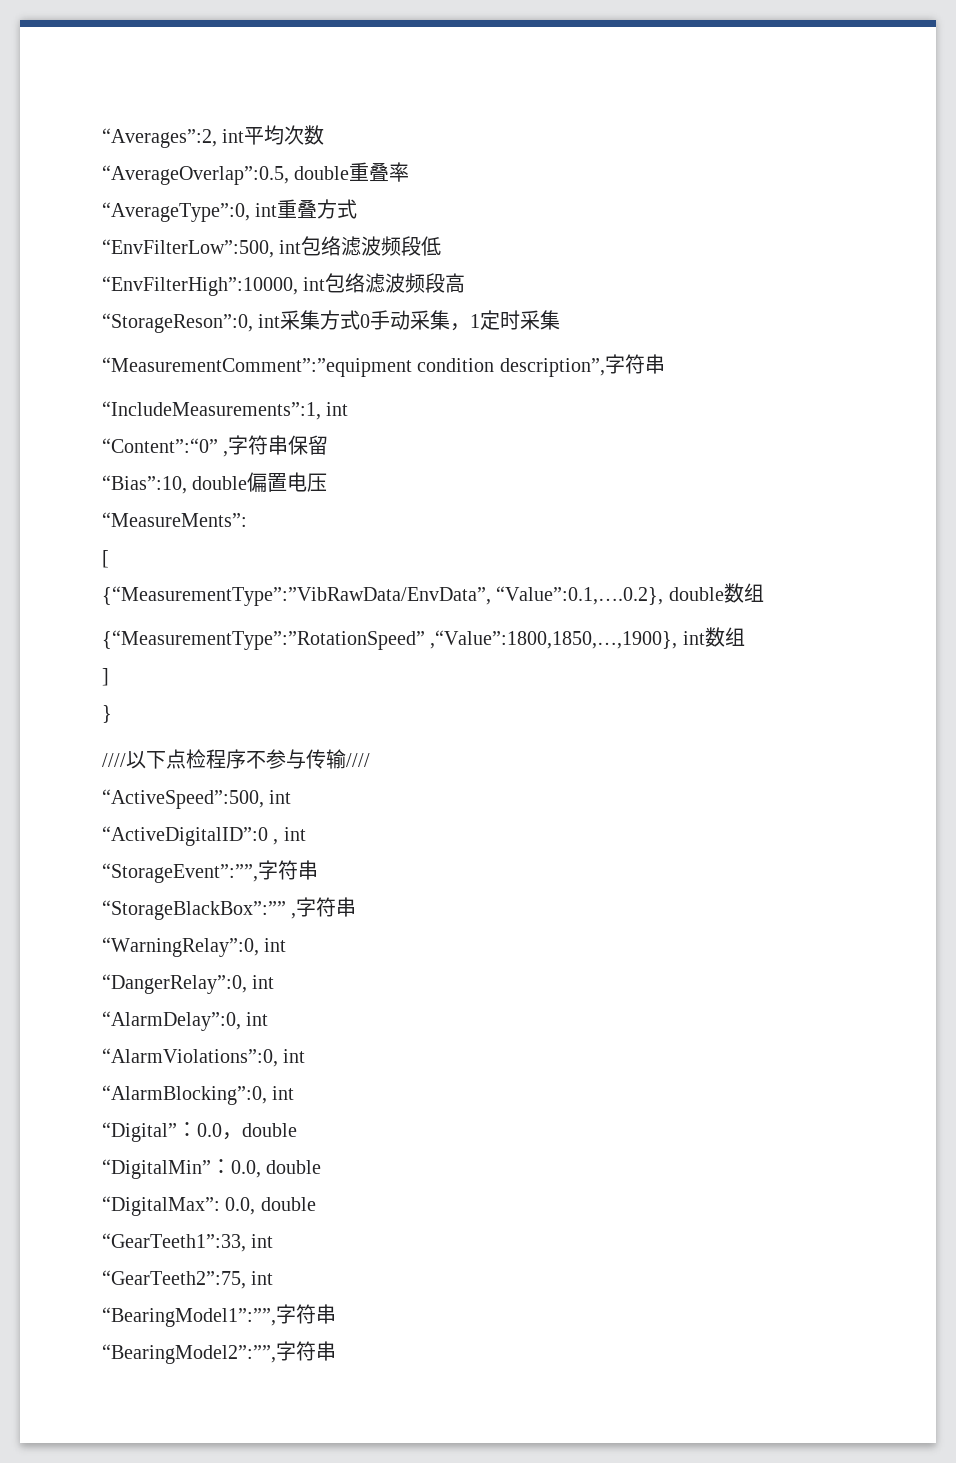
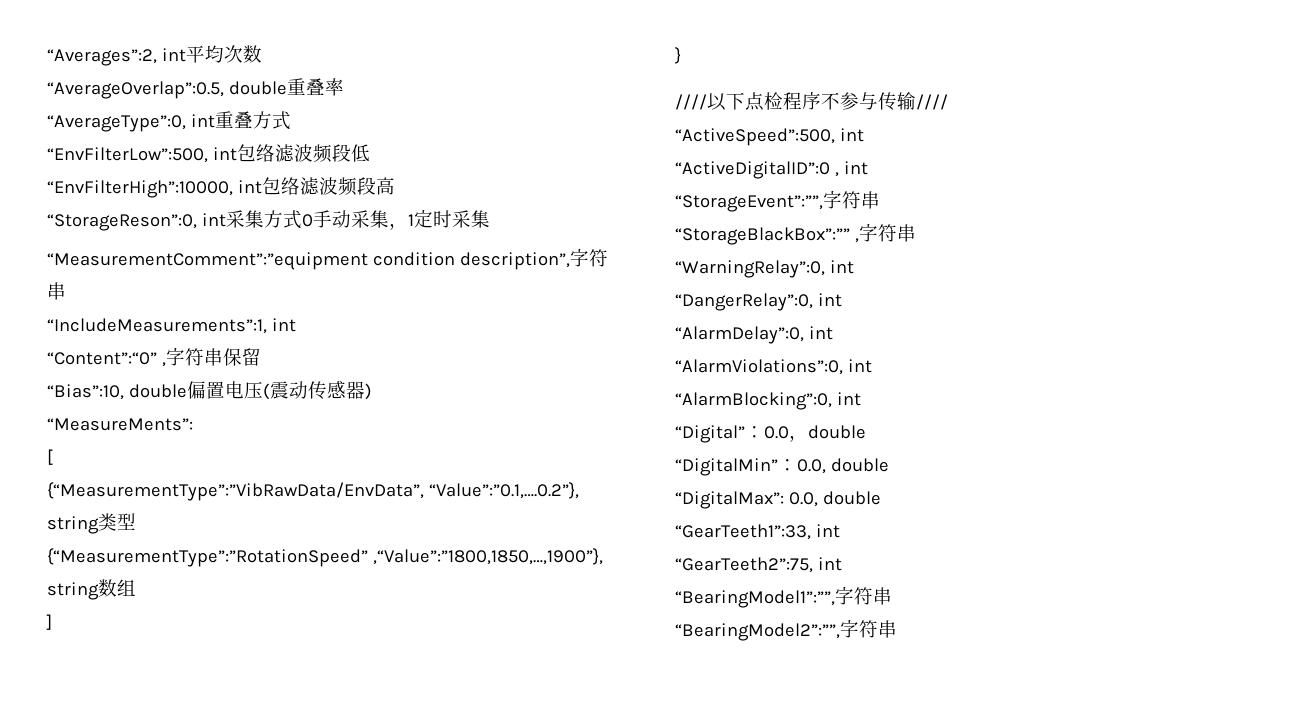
- “Bias”:10, double偏置电压
+ “Bias”:10, double偏置电压(震动传感器)
- {“MeasurementType”:”VibRawData/EnvData”, “Value”:0.1,….0.2}, double数组
+ {“MeasurementType”:”VibRawData/EnvData”, “Value”:”0.1,….0.2”}, string类型
- {“MeasurementType”:”RotationSpeed” ,“Value”:1800,1850,…,1900}, int数组
+ {“MeasurementType”:”RotationSpeed” ,“Value”:”1800,1850,…,1900”}, string数组

